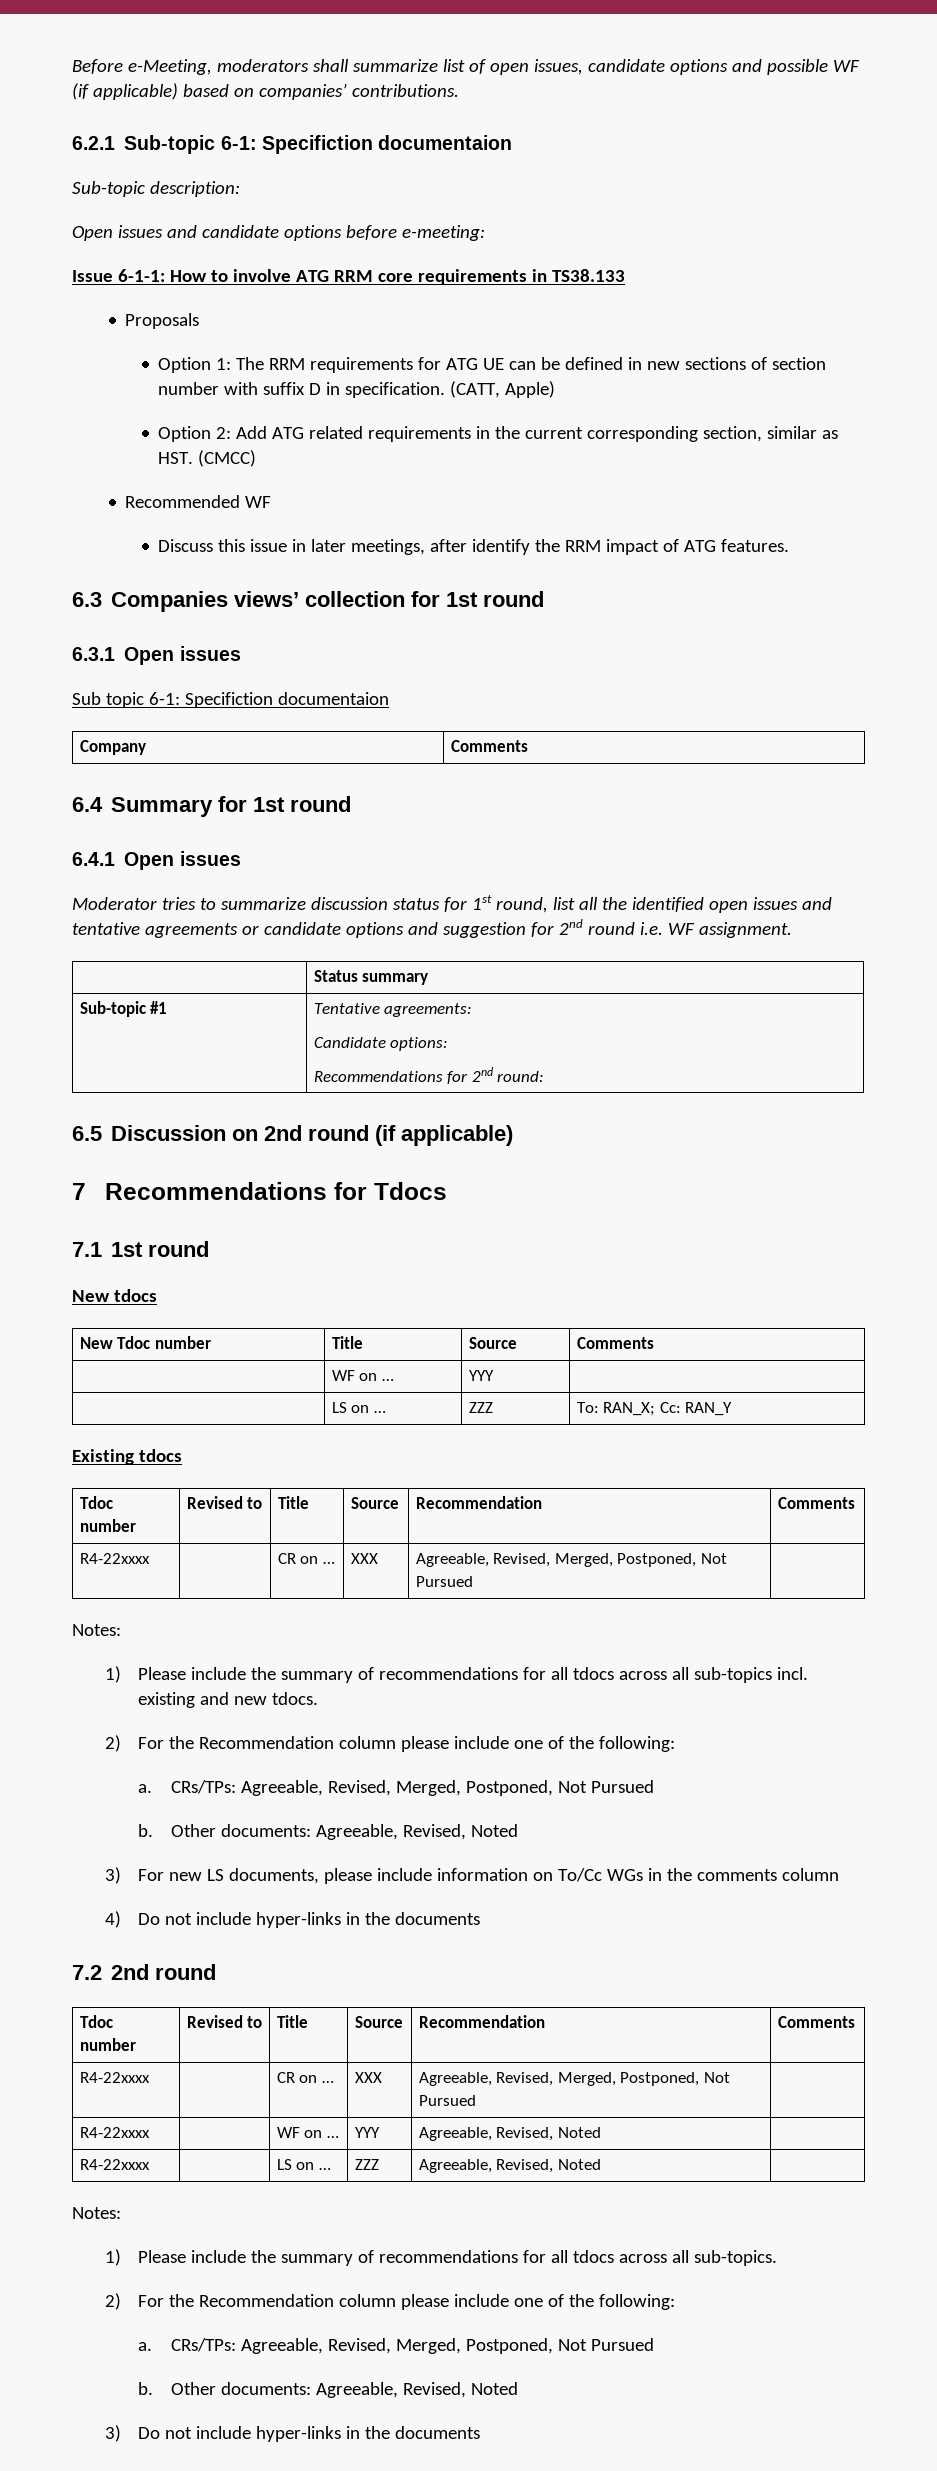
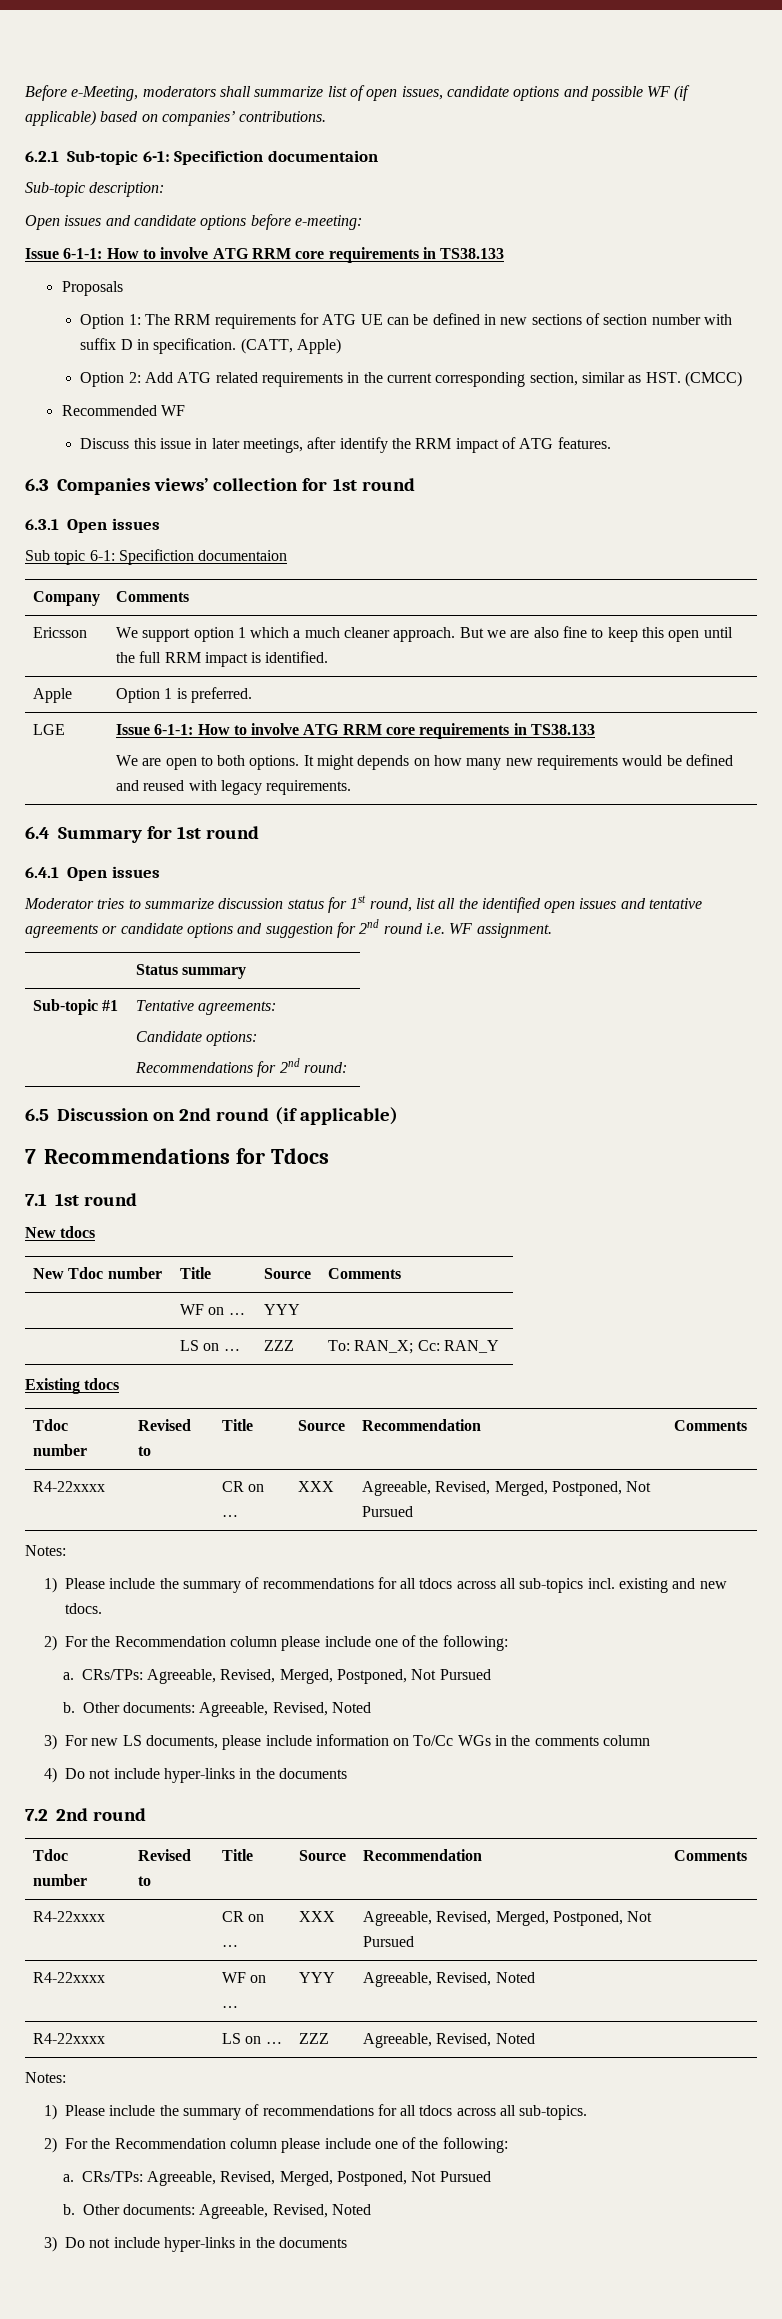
+ Ericsson | We support option 1 which a much cleaner approach. But we are also fine to keep this open until the full RRM impact is identified.
+ Apple | Option 1 is preferred.
+ LGE | Issue 6-1-1: How to involve ATG RRM core requirements in TS38.133
+ We are open to both options. It might depends on how many new requirements would be defined and reused with legacy requirements.

